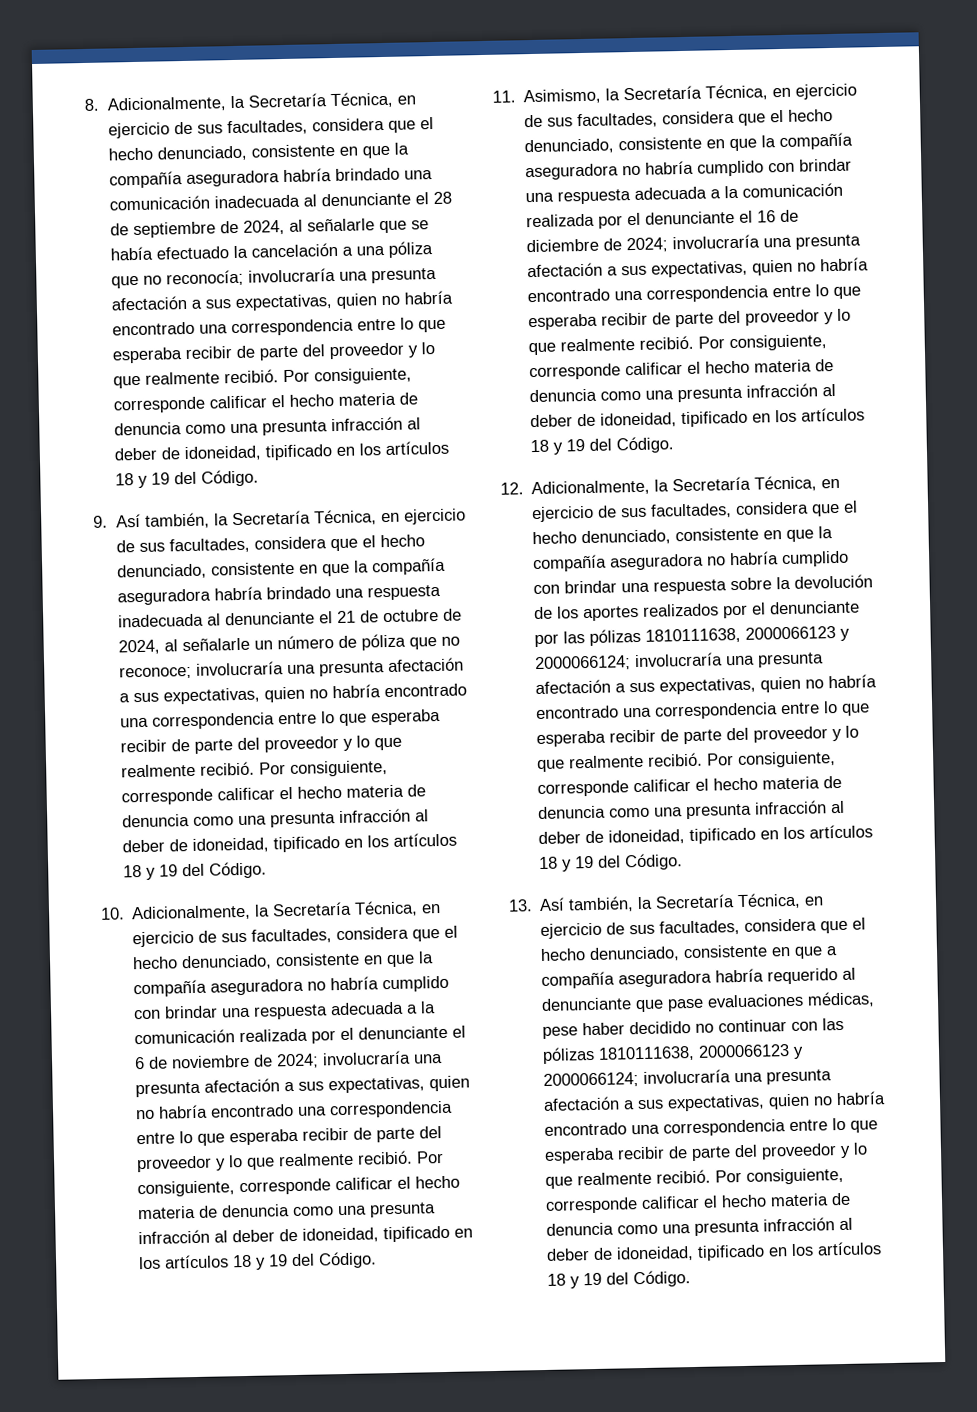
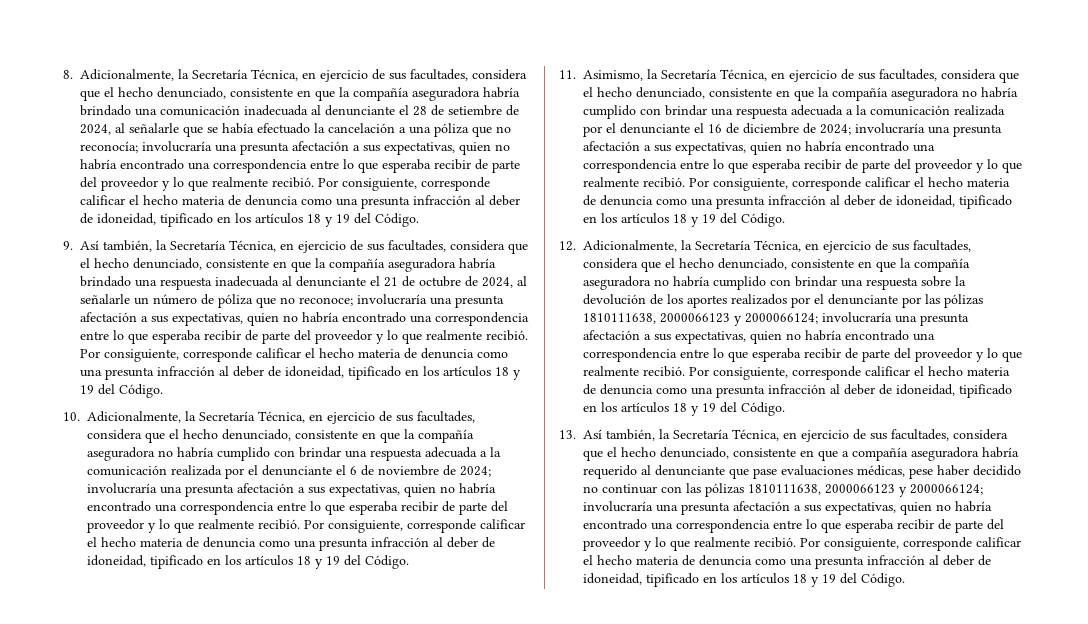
- 8. Adicionalmente, la Secretaría Técnica, en ejercicio de sus facultades, considera que el hecho denunciado, consistente en que la compañía aseguradora habría brindado una comunicación inadecuada al denunciante el 28 de septiembre de 2024, al señalarle que se había efectuado la cancelación a una póliza que no reconocía;
+ 8. Adicionalmente, la Secretaría Técnica, en ejercicio de sus facultades, considera que el hecho denunciado, consistente en que la compañía aseguradora habría brindado una comunicación inadecuada al denunciante el 28 de setiembre de 2024, al señalarle que se había efectuado la cancelación a una póliza que no reconocía;

